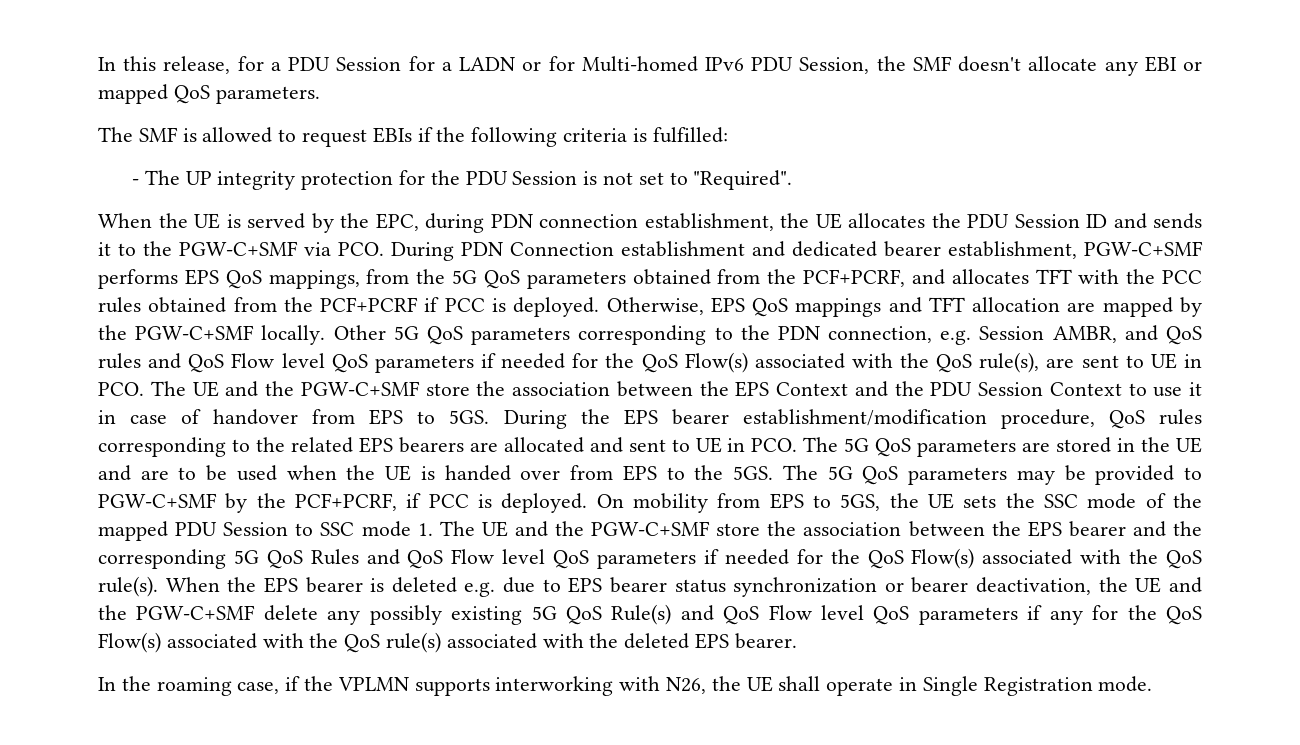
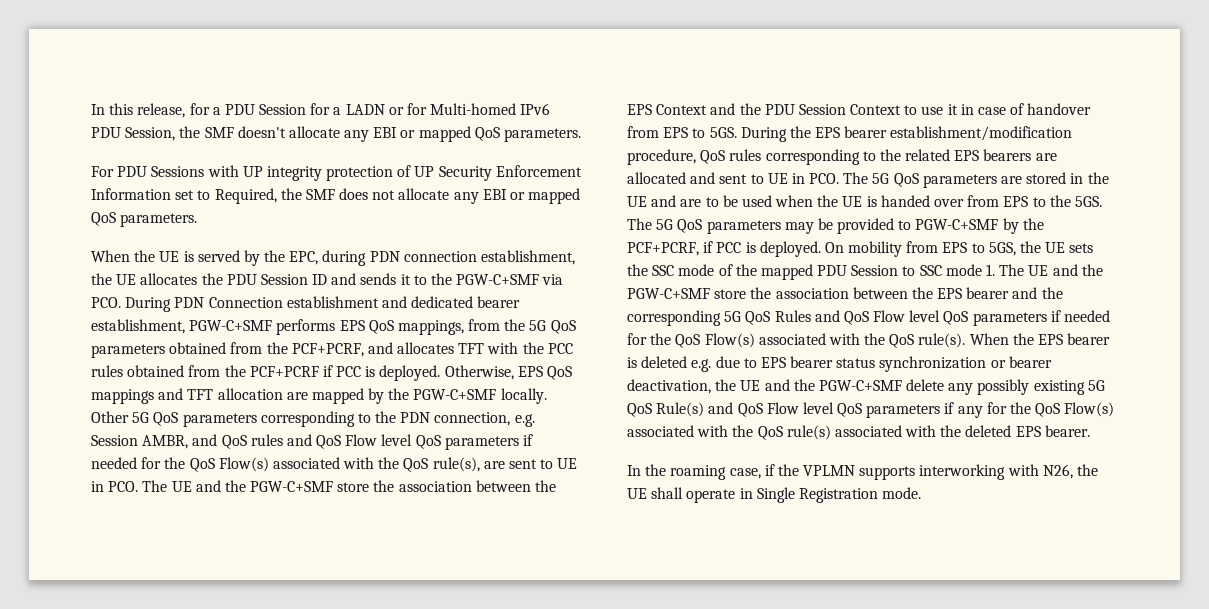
- The SMF is allowed to request EBIs if the following criteria is fulfilled:
- - The UP integrity protection for the PDU Session is not set to "Required".
+ For PDU Sessions with UP integrity protection of UP Security Enforcement Information set to Required, the SMF does not allocate any EBI or mapped QoS parameters.

